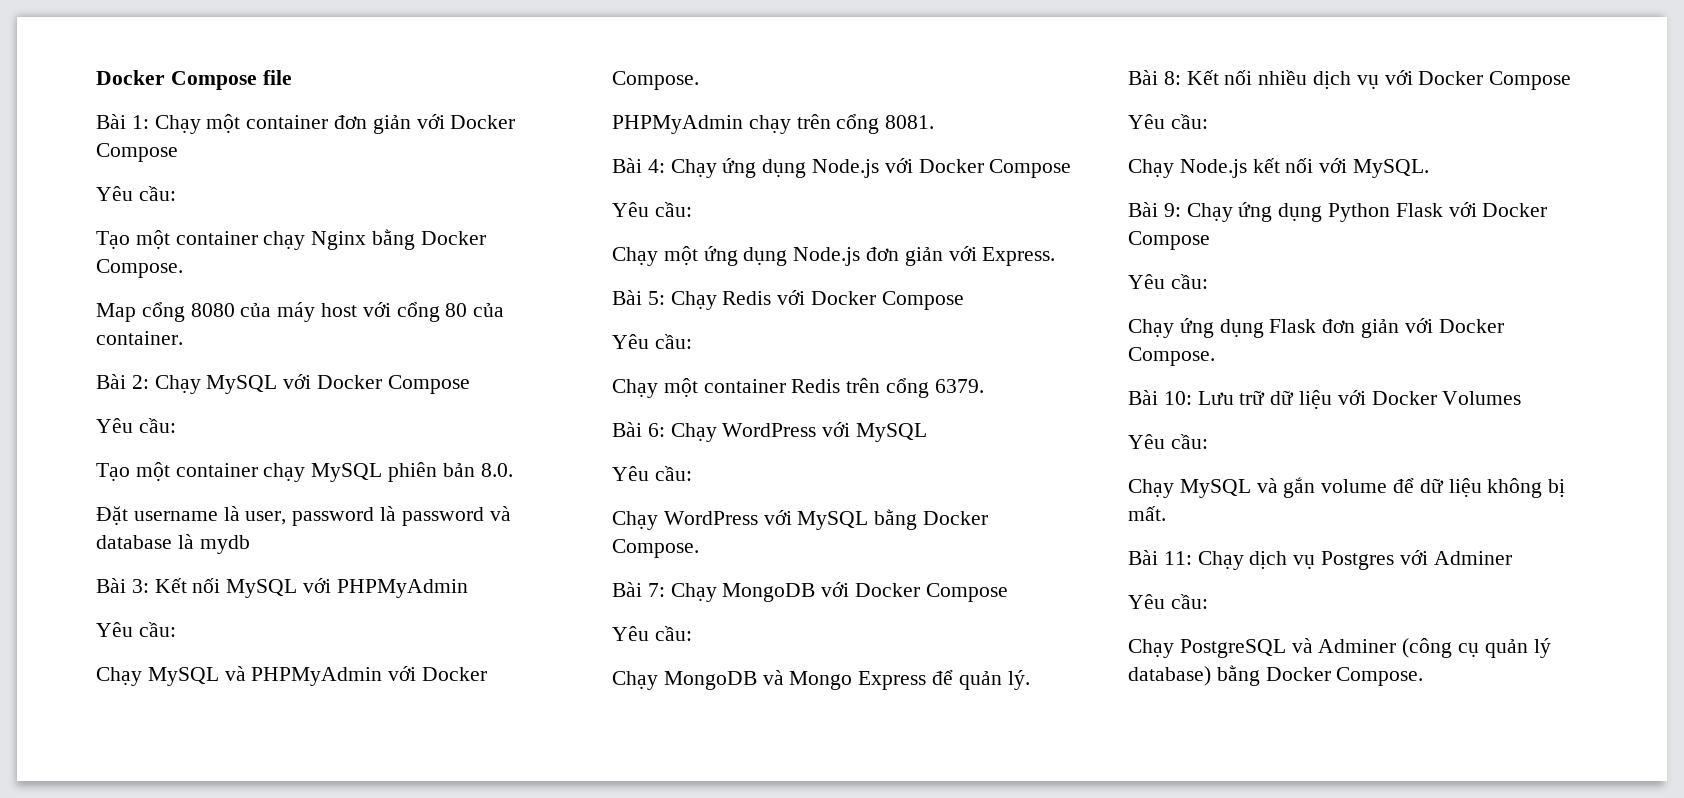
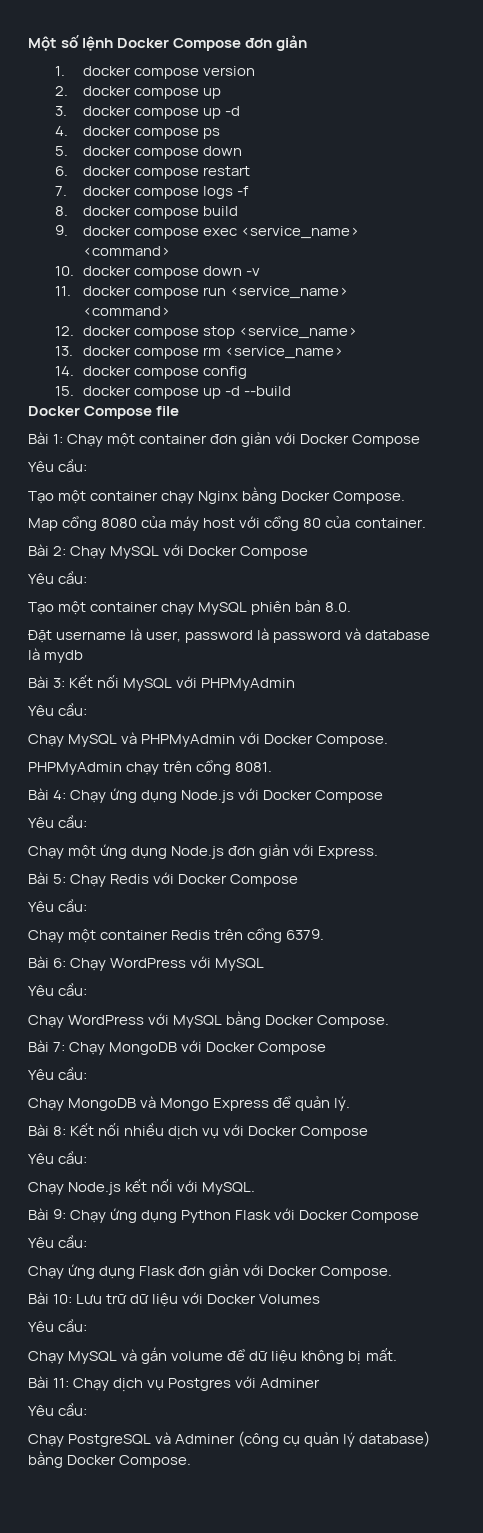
+ Một số lệnh Docker Compose đơn giản
+ 1. docker compose version
+ 2. docker compose up
+ 3. docker compose up -d
+ 4. docker compose ps
+ 5. docker compose down
+ 6. docker compose restart
+ 7. docker compose logs -f
+ 8. docker compose build
+ 9. docker compose exec <service_name> <command>
+ 10. docker compose down -v
+ 11. docker compose run <service_name> <command>
+ 12. docker compose stop <service_name>
+ 13. docker compose rm <service_name>
+ 14. docker compose config
+ 15. docker compose up -d --build

